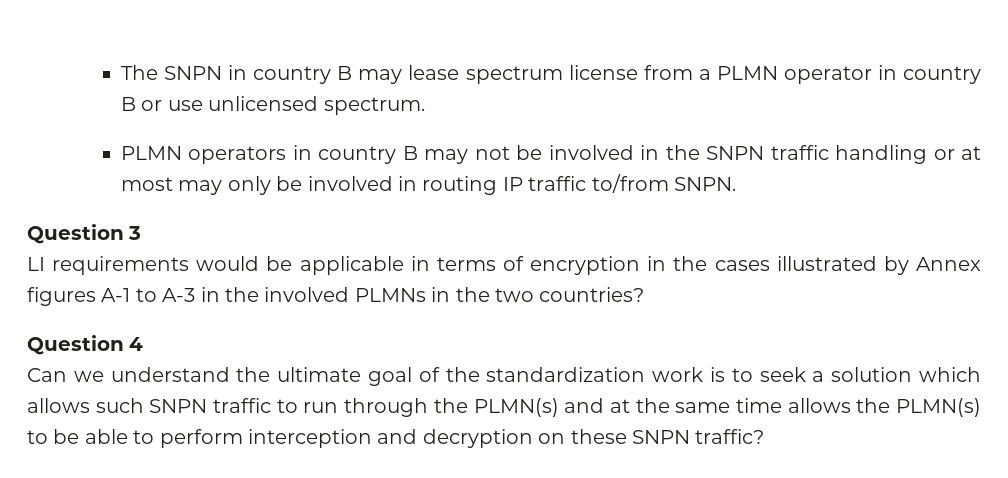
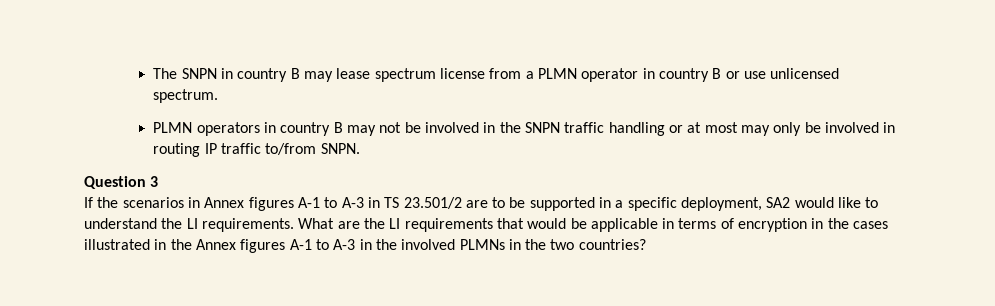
- LI requirements would be applicable in terms of encryption in the cases illustrated by Annex figures A-1 to A-3 in the involved PLMNs in the two countries?
+ If the scenarios in Annex figures A-1 to A-3 in TS 23.501/2 are to be supported in a specific deployment, SA2 would like to understand the LI requirements. What are the LI requirements that would be applicable in terms of encryption in the cases illustrated in the Annex figures A-1 to A-3 in the involved PLMNs in the two countries?
- Question 4
- Can we understand the ultimate goal of the standardization work is to seek a solution which allows such SNPN traffic to run through the PLMN(s) and at the same time allows the PLMN(s) to be able to perform interception and decryption on these SNPN traffic?

